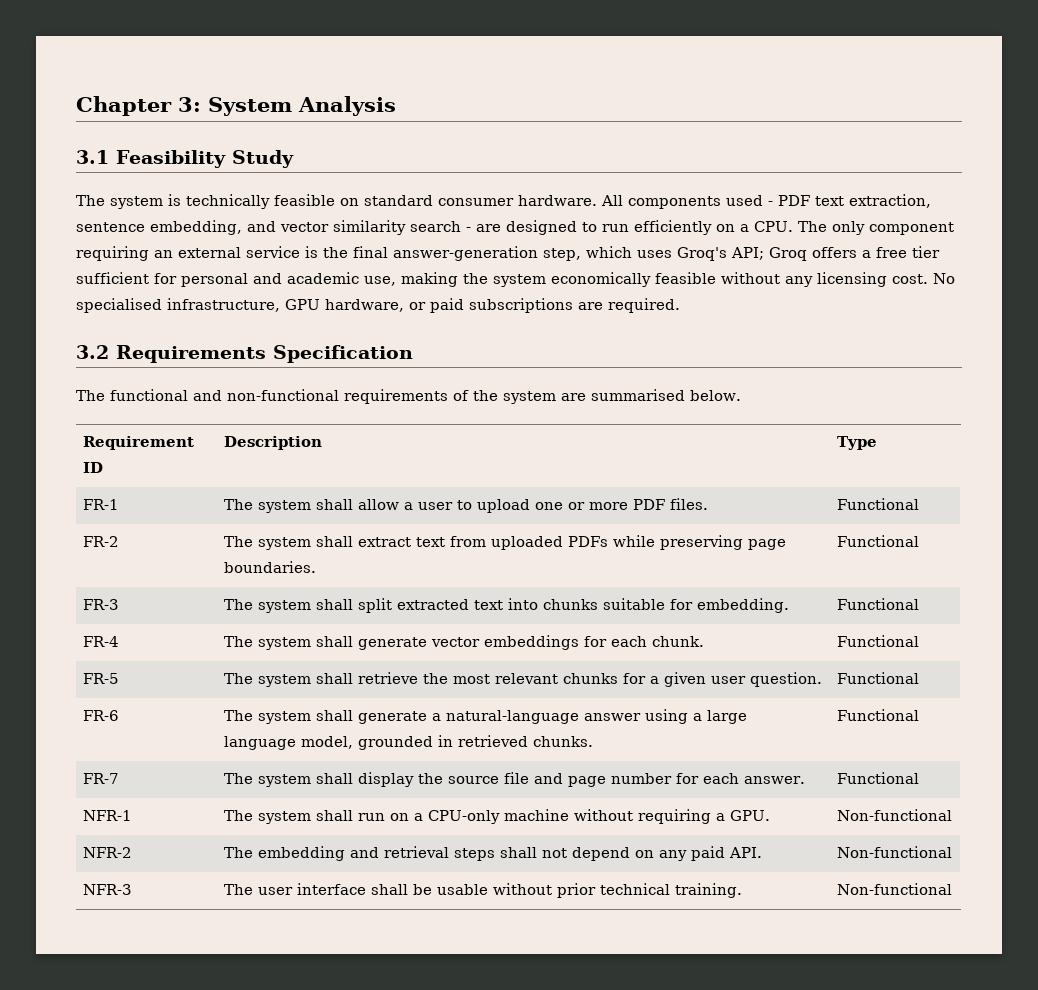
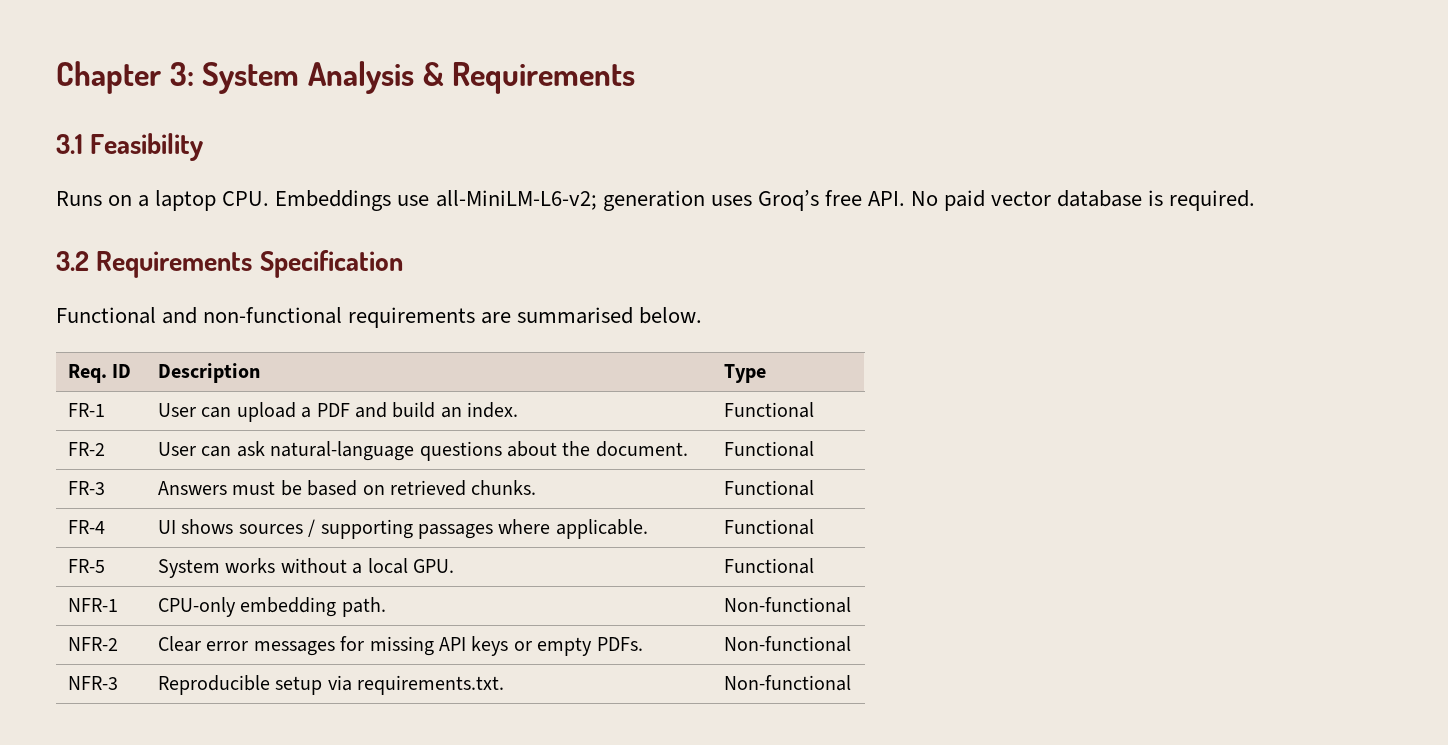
- Chapter 3: System Analysis
+ Chapter 3: System Analysis & Requirements
- 3.1 Feasibility Study
- The system is technically feasible on standard consumer hardware. All components used - PDF text extraction, sentence embedding, and vector similarity search - are designed to run efficiently on a CPU. The only component requiring an external service is the final answer-generation step, which uses Groq's API; Groq offers a free tier sufficient for personal and academic use, making the system economically feasible without any licensing cost. No specialised infrastructure, GPU hardware, or paid subscriptions are required.
+ 3.1 Feasibility
+ Runs on a laptop CPU. Embeddings use all-MiniLM-L6-v2; generation uses Groq’s free API. No paid vector database is required.
- The functional and non-functional requirements of the system are summarised below.
+ Functional and non-functional requirements are summarised below.
- Requirement ID | Description | Type
+ Req. ID | Description | Type
- FR-1 | The system shall allow a user to upload one or more PDF files. | Functional
- FR-2 | The system shall extract text from uploaded PDFs while preserving page boundaries. | Functional
- FR-3 | The system shall split extracted text into chunks suitable for embedding. | Functional
- FR-4 | The system shall generate vector embeddings for each chunk. | Functional
- FR-5 | The system shall retrieve the most relevant chunks for a given user question. | Functional
- FR-6 | The system shall generate a natural-language answer using a large language model, grounded in retrieved chunks. | Functional
- FR-7 | The system shall display the source file and page number for each answer. | Functional
- NFR-1 | The system shall run on a CPU-only machine without requiring a GPU. | Non-functional
- NFR-2 | The embedding and retrieval steps shall not depend on any paid API. | Non-functional
- NFR-3 | The user interface shall be usable without prior technical training. | Non-functional
+ FR-1 | User can upload a PDF and build an index. | Functional
+ FR-2 | User can ask natural-language questions about the document. | Functional
+ FR-3 | Answers must be based on retrieved chunks. | Functional
+ FR-4 | UI shows sources / supporting passages where applicable. | Functional
+ FR-5 | System works without a local GPU. | Functional
+ NFR-1 | CPU-only embedding path. | Non-functional
+ NFR-2 | Clear error messages for missing API keys or empty PDFs. | Non-functional
+ NFR-3 | Reproducible setup via requirements.txt. | Non-functional

